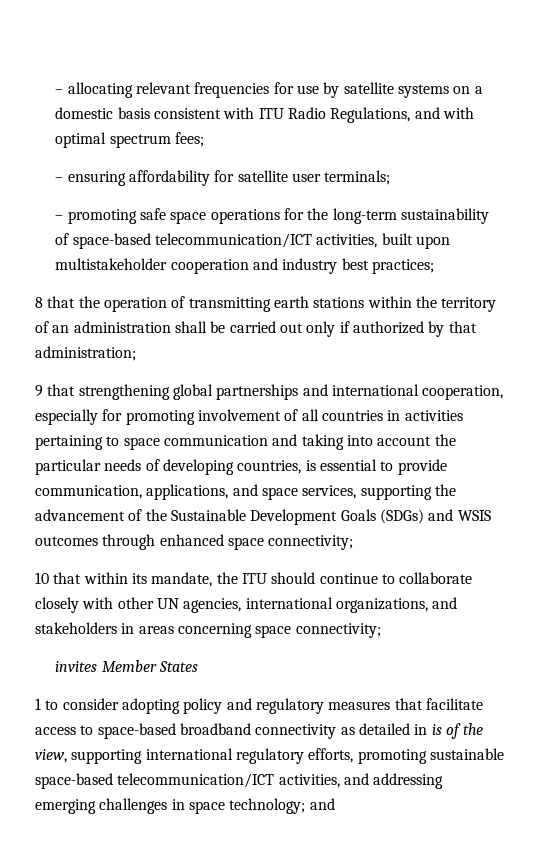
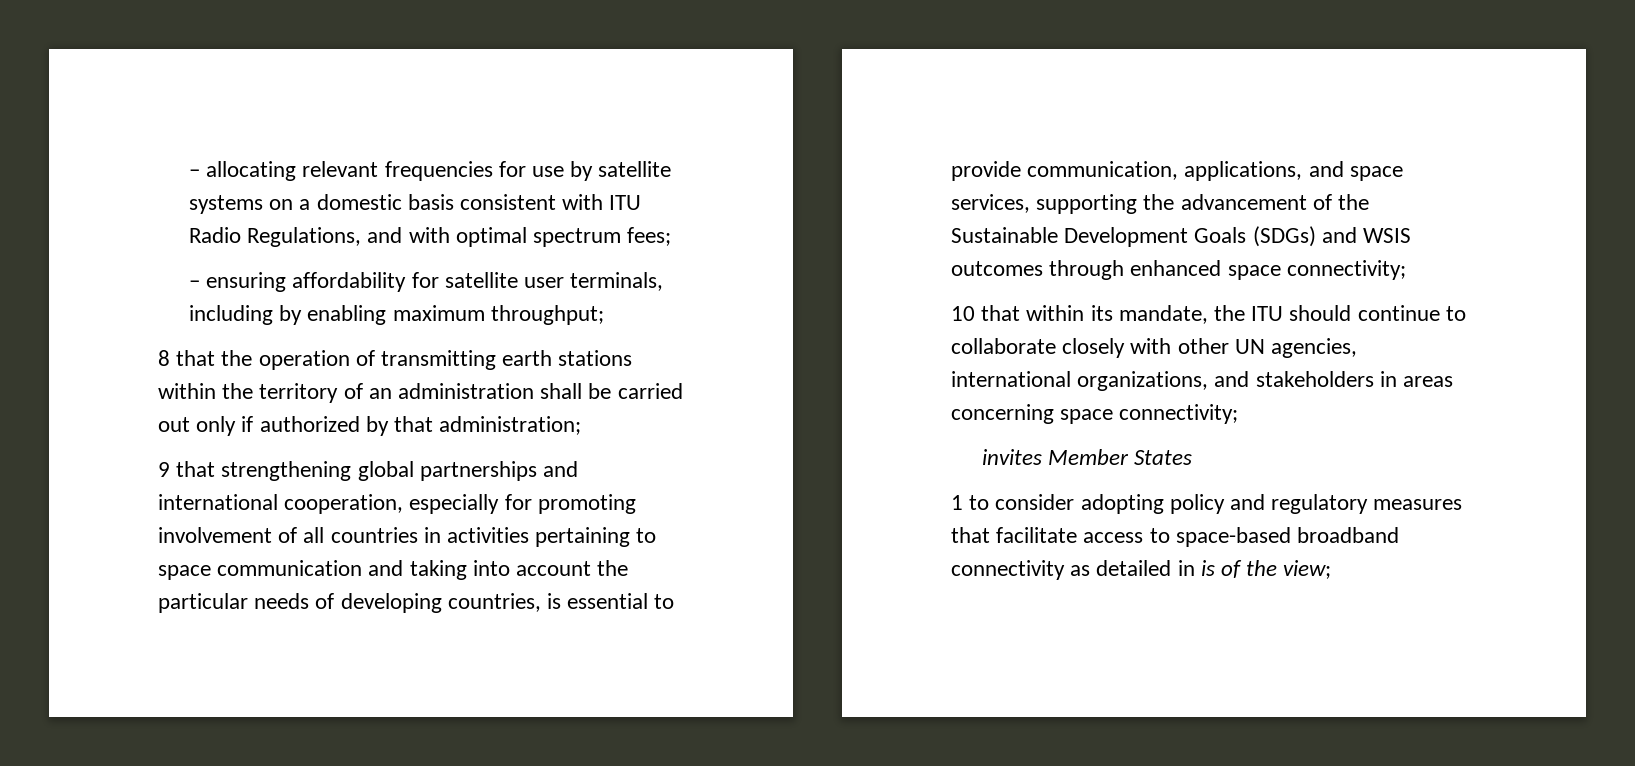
- – ensuring affordability for satellite user terminals;
- – promoting safe space operations for the long-term sustainability of space-based telecommunication/ICT activities, built upon multistakeholder cooperation and industry best practices;
+ – ensuring affordability for satellite user terminals, including by enabling maximum throughput;
- 1 to consider adopting policy and regulatory measures that facilitate access to space-based broadband connectivity as detailed in is of the view, supporting international regulatory efforts, promoting sustainable space-based telecommunication/ICT activities, and addressing emerging challenges in space technology; and
+ 1 to consider adopting policy and regulatory measures that facilitate access to space-based broadband connectivity as detailed in is of the view;

